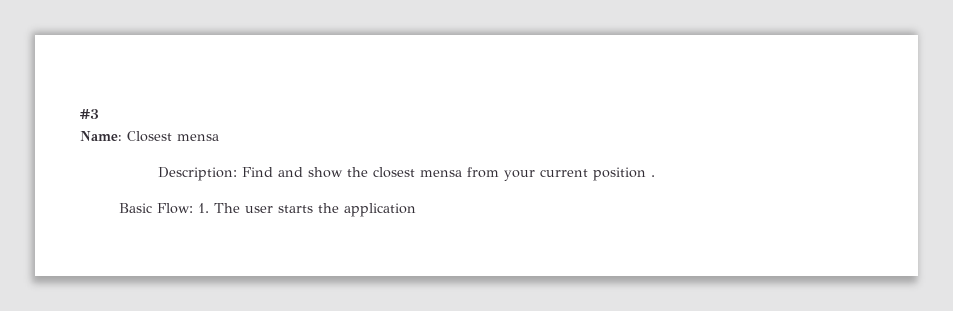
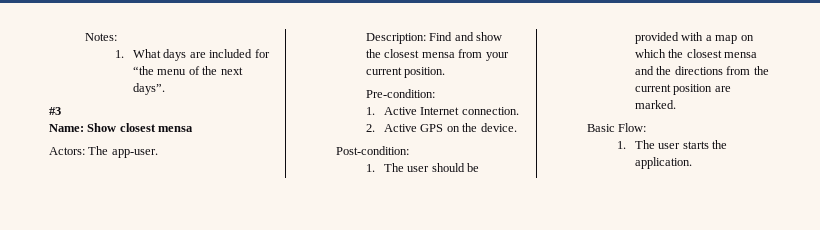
+ Notes:
+ 1. What days are included for “the menu of the next days”.
- Name: Closest mensa
+ Name: Show closest mensa
+ Actors: The app-user.
- Description: Find and show the closest mensa from your current position .
+ Description: Find and show the closest mensa from your current position.
+ Pre-condition:
+ 1. Active Internet connection.
+ 2. Active GPS on the device.
+ Post-condition:
+ 1. The user should be provided with a map on which the closest mensa and the directions from the current position are marked.
- Basic Flow: 1. The user starts the application
+ Basic Flow:
+ 1. The user starts the application.

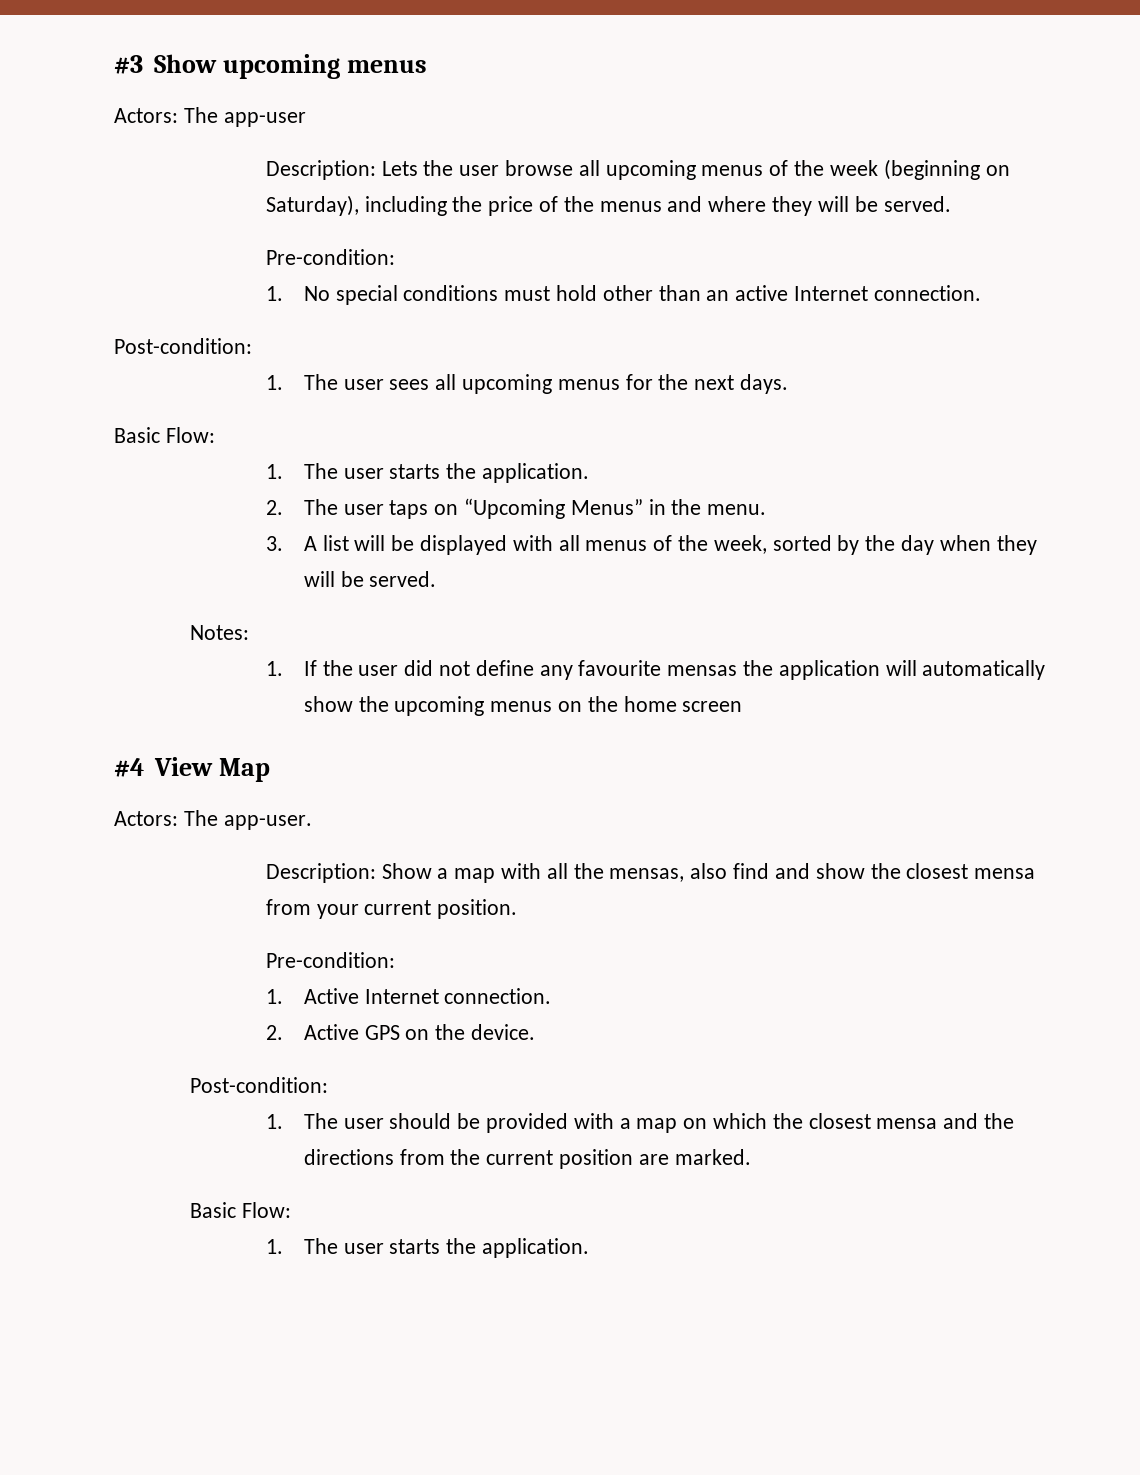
+ #3 Show upcoming menus
+ Actors: The app-user
+ Description: Lets the user browse all upcoming menus of the week (beginning on Saturday), including the price of the menus and where they will be served.
+ Pre-condition:
+ 1. No special conditions must hold other than an active Internet connection.
+ Post-condition:
+ 1. The user sees all upcoming menus for the next days.
+ Basic Flow:
+ 1. The user starts the application.
+ 2. The user taps on “Upcoming Menus” in the menu.
+ 3. A list will be displayed with all menus of the week, sorted by the day when they will be served.
  Notes:
- 1. What days are included for “the menu of the next days”.
- #3
- Name: Show closest mensa
+ 1. If the user did not define any favourite mensas the application will automatically show the upcoming menus on the home screen
+ #4 View Map
  Actors: The app-user.
- Description: Find and show the closest mensa from your current position.
+ Description: Show a map with all the mensas, also find and show the closest mensa from your current position.

